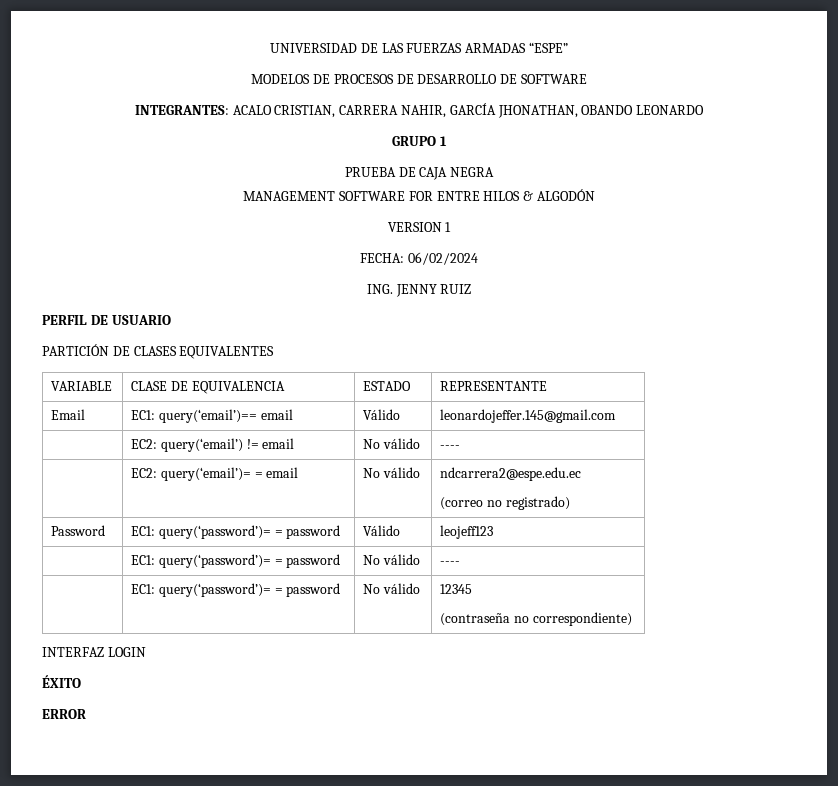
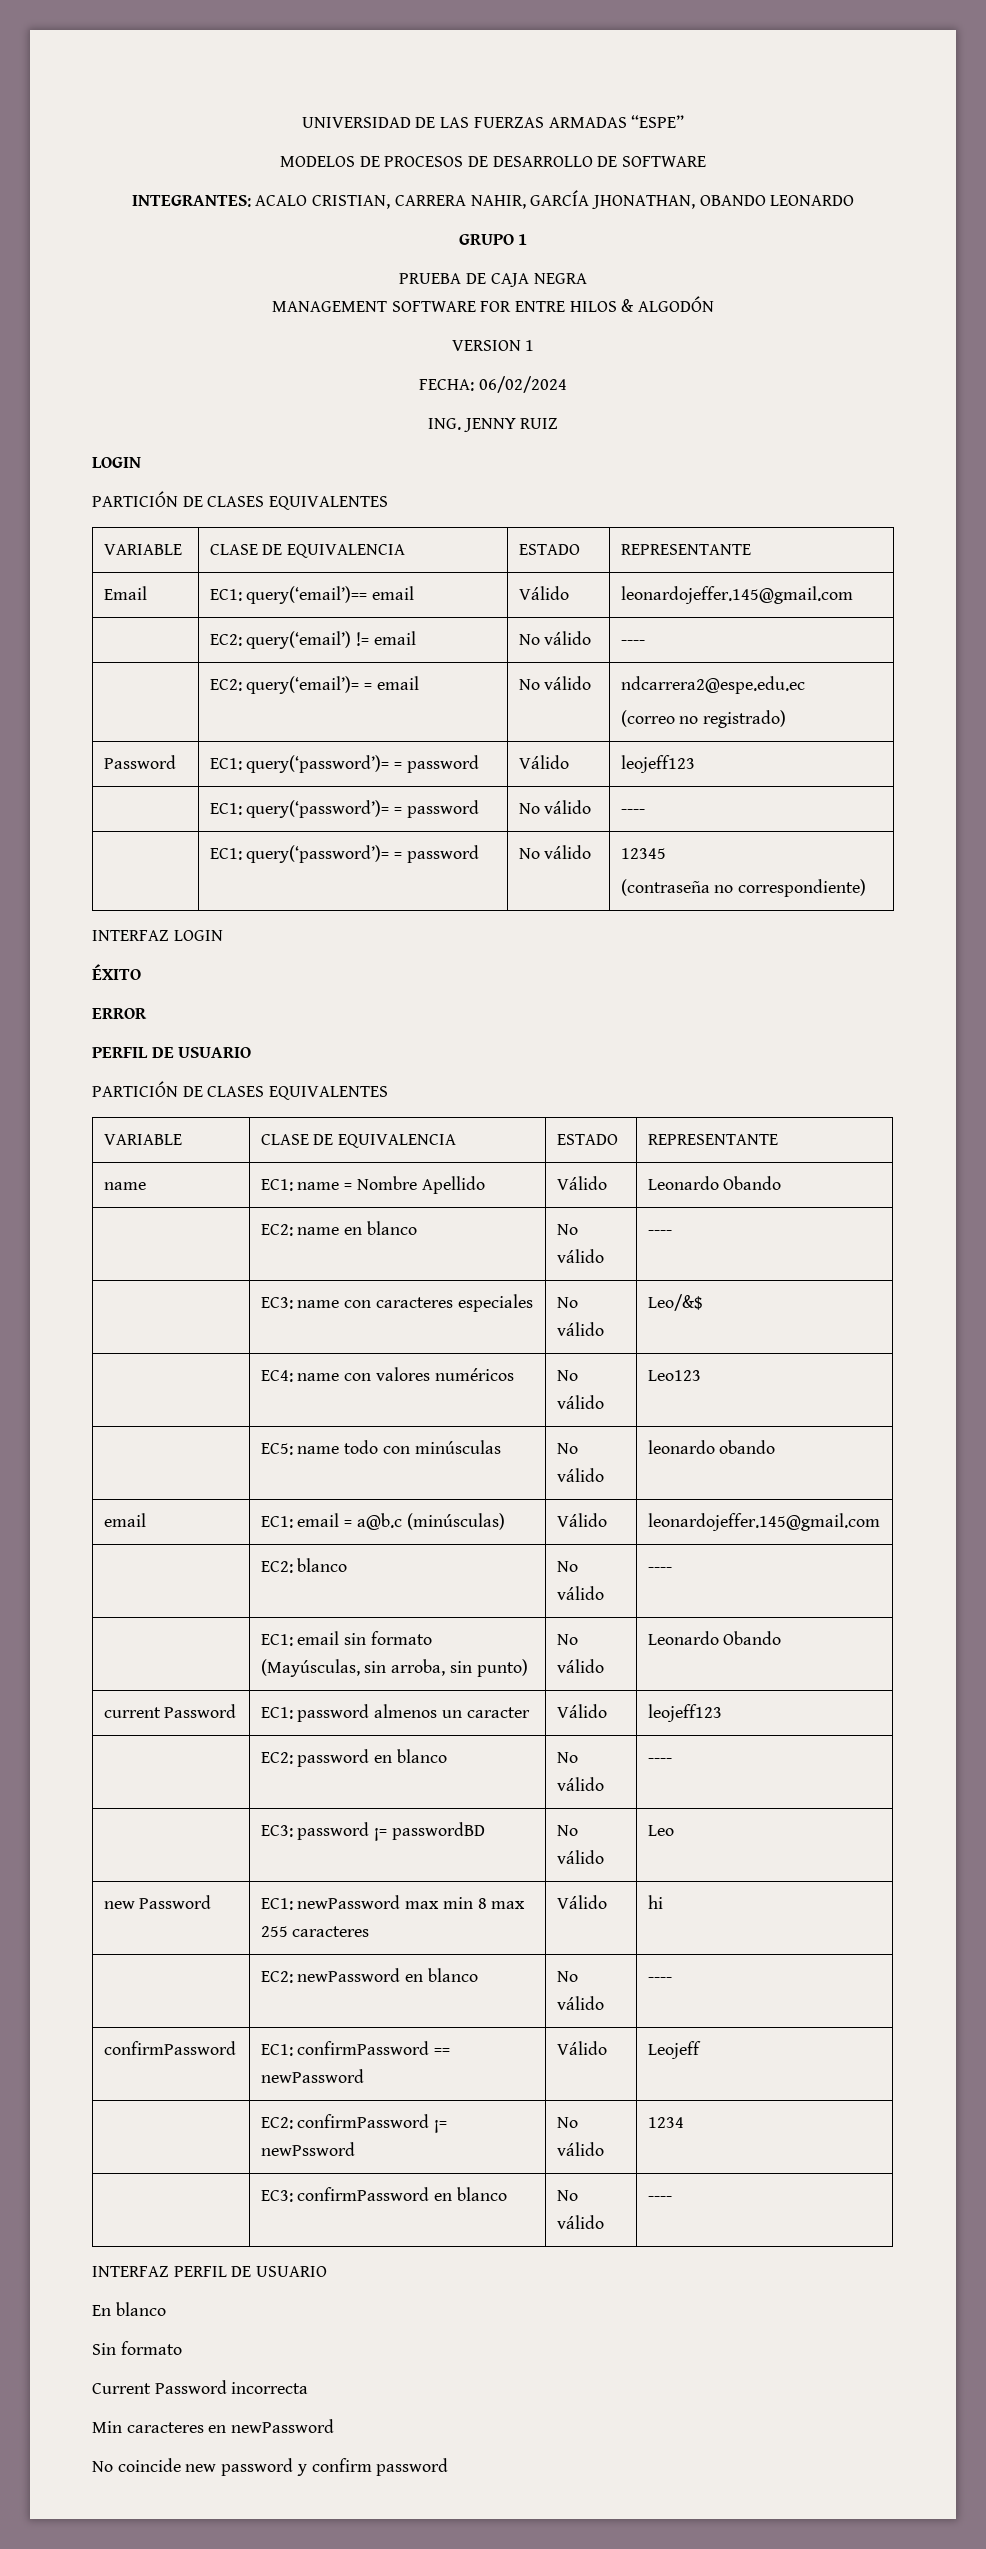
  ING. JENNY RUIZ
- PERFIL DE USUARIO
+ LOGIN
  ERROR
+ PERFIL DE USUARIO
+ PARTICIÓN DE CLASES EQUIVALENTES
+ VARIABLE | CLASE DE EQUIVALENCIA | ESTADO | REPRESENTANTE
+ name | EC1: name = Nombre Apellido | Válido | Leonardo Obando
+ | EC2: name en blanco | No válido | ----
+ | EC3: name con caracteres especiales | No válido | Leo/&$
+ | EC4: name con valores numéricos | No válido | Leo123
+ | EC5: name todo con minúsculas | No válido | leonardo obando
+ email | EC1: email = a@b.c (minúsculas) | Válido | leonardojeffer.145@gmail.com
+ | EC2: blanco | No válido | ----
+ | EC1: email sin formato (Mayúsculas, sin arroba, sin punto) | No válido | Leonardo Obando
+ current Password | EC1: password almenos un caracter | Válido | leojeff123
+ | EC2: password en blanco | No válido | ----
+ | EC3: password ¡= passwordBD | No válido | Leo
+ new Password | EC1: newPassword max min 8 max 255 caracteres | Válido | hi
+ | EC2: newPassword en blanco | No válido | ----
+ confirmPassword | EC1: confirmPassword == newPassword | Válido | Leojeff
+ | EC2: confirmPassword ¡= newPssword | No válido | 1234
+ | EC3: confirmPassword en blanco | No válido | ----
+ INTERFAZ PERFIL DE USUARIO
+ En blanco
+ Sin formato
+ Current Password incorrecta
+ Min caracteres en newPassword
+ No coincide new password y confirm password

